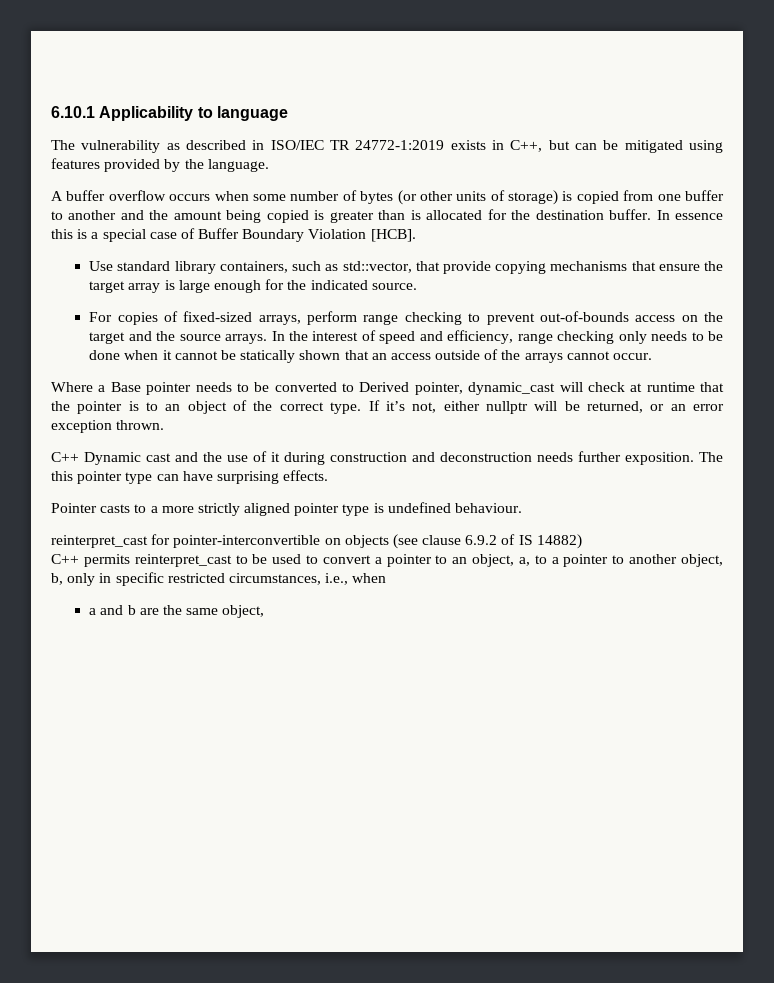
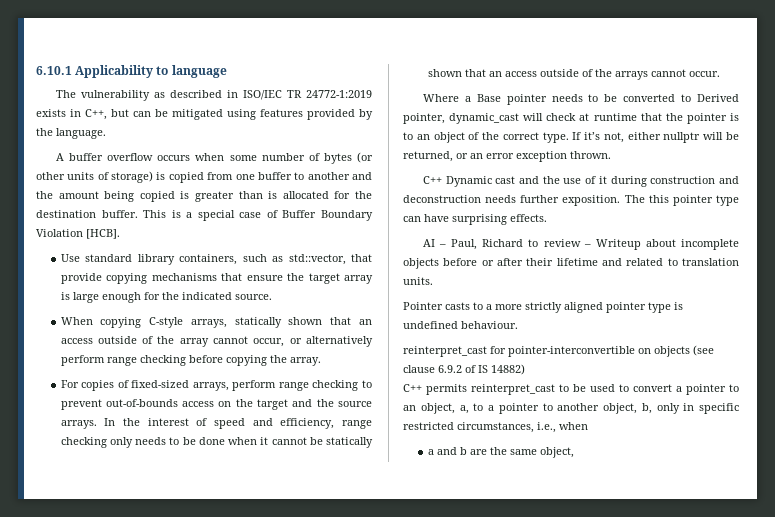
- In essence this is a special case of Buffer Boundary Violation [HCB].
+ This is a special case of Buffer Boundary Violation [HCB].
+ When copying C-style arrays, statically shown that an access outside of the array cannot occur, or alternatively perform range checking before copying the array.
+ AI – Paul, Richard to review – Writeup about incomplete objects before or after their lifetime and related to translation units.

